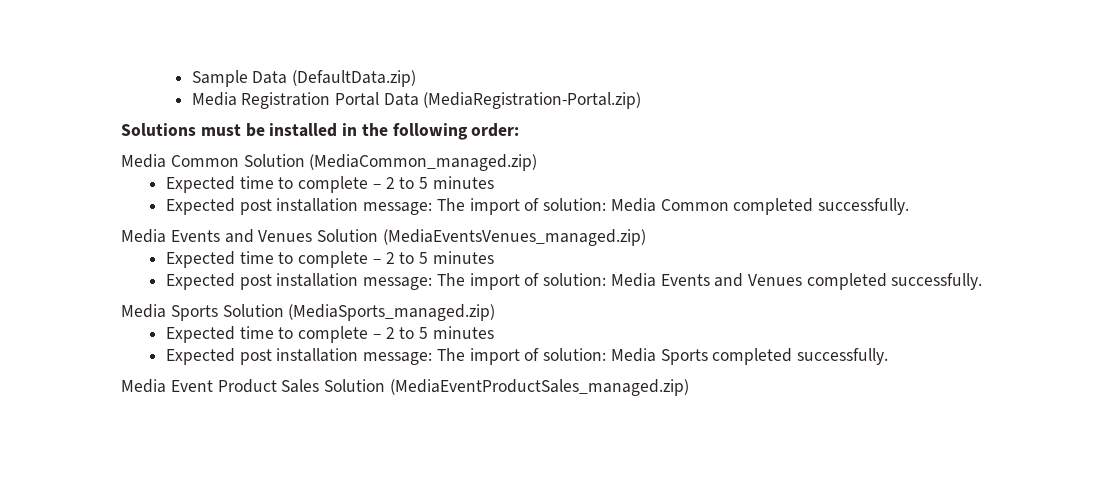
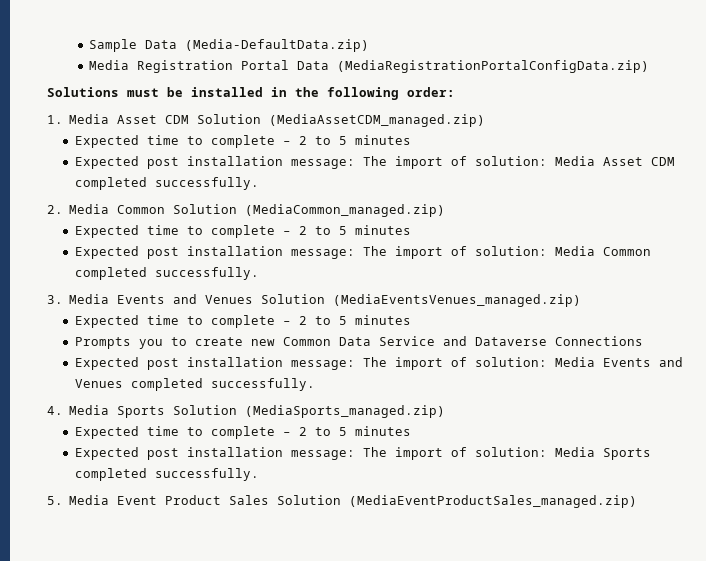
- Sample Data (DefaultData.zip)
+ Sample Data (Media-DefaultData.zip)
- Media Registration Portal Data (MediaRegistration-Portal.zip)
+ Media Registration Portal Data (MediaRegistrationPortalConfigData.zip)
- Media Common Solution (MediaCommon_managed.zip)
+ 1. Media Asset CDM Solution (MediaAssetCDM_managed.zip)
+ Expected time to complete – 2 to 5 minutes
+ Expected post installation message: The import of solution: Media Asset CDM completed successfully.
+ 2. Media Common Solution (MediaCommon_managed.zip)
- Media Events and Venues Solution (MediaEventsVenues_managed.zip)
+ 3. Media Events and Venues Solution (MediaEventsVenues_managed.zip)
+ Prompts you to create new Common Data Service and Dataverse Connections
- Media Sports Solution (MediaSports_managed.zip)
+ 4. Media Sports Solution (MediaSports_managed.zip)
- Media Event Product Sales Solution (MediaEventProductSales_managed.zip)
+ 5. Media Event Product Sales Solution (MediaEventProductSales_managed.zip)

